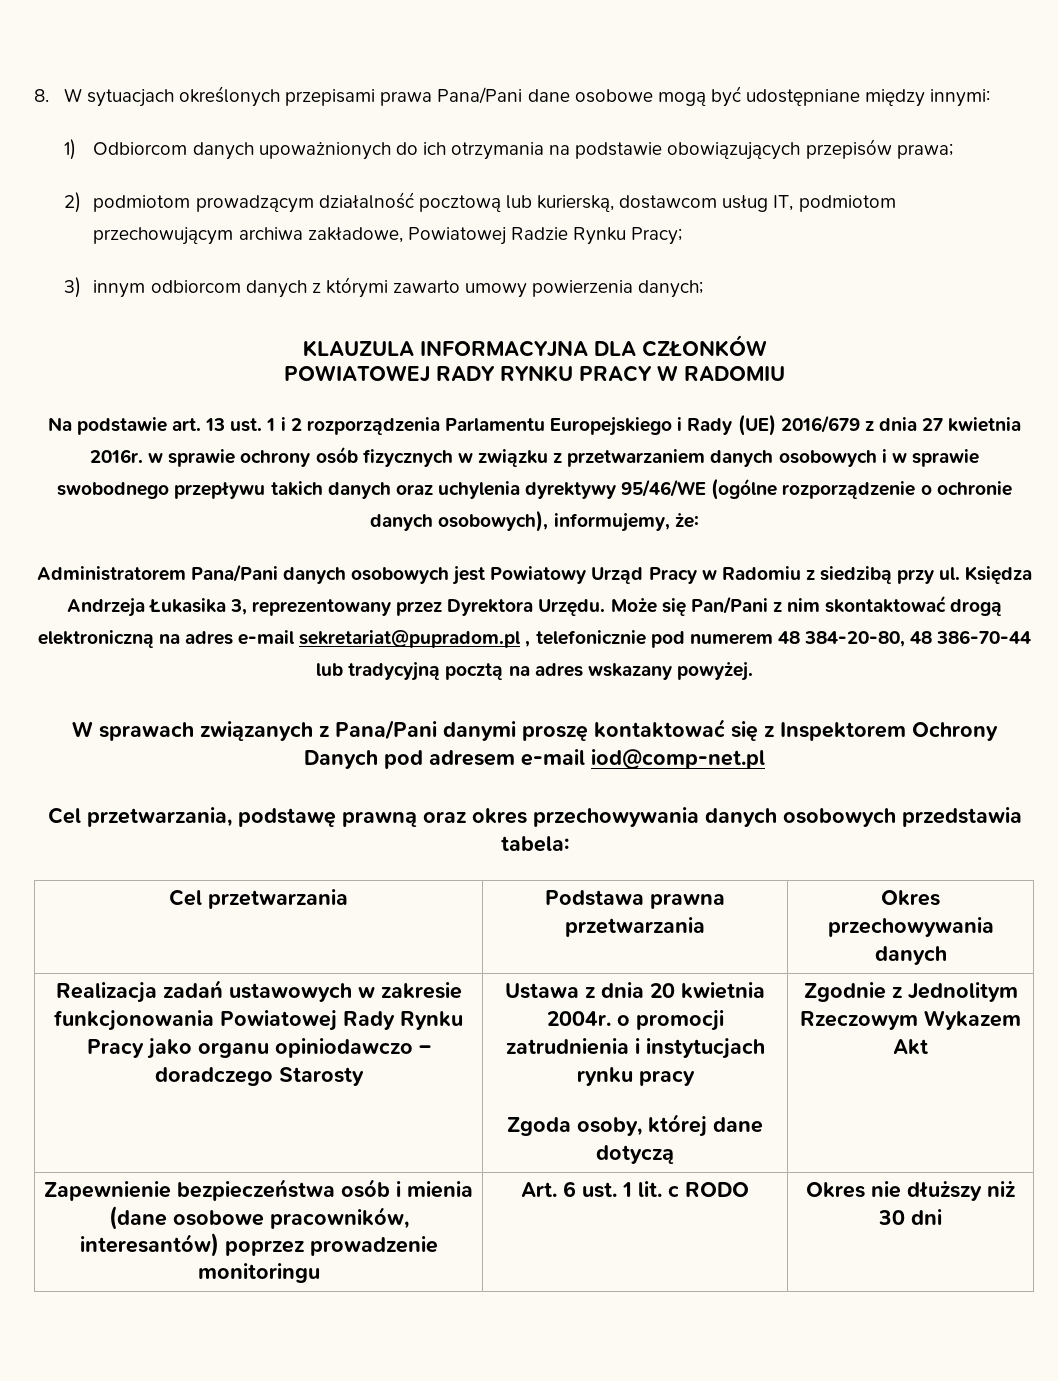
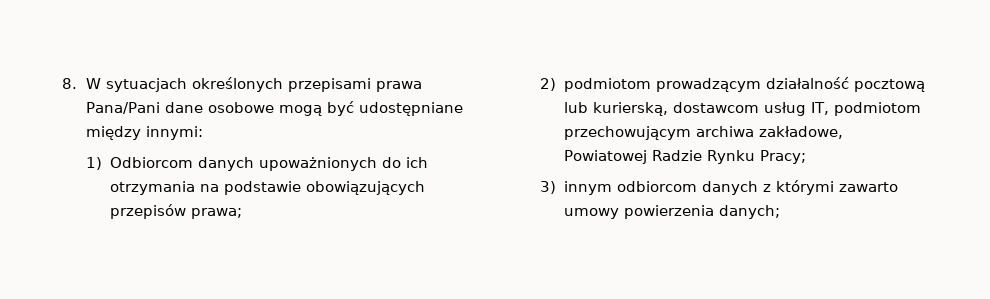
- KLAUZULA INFORMACYJNA DLA CZŁONKÓW
- POWIATOWEJ RADY RYNKU PRACY W RADOMIU
- Na podstawie art. 13 ust. 1 i 2 rozporządzenia Parlamentu Europejskiego i Rady (UE) 2016/679 z dnia 27 kwietnia 2016r. w sprawie ochrony osób fizycznych w związku z przetwarzaniem danych osobowych i w sprawie swobodnego przepływu takich danych oraz uchylenia dyrektywy 95/46/WE (ogólne rozporządzenie o ochronie danych osobowych), informujemy, że:
- Administratorem Pana/Pani danych osobowych jest Powiatowy Urząd Pracy w Radomiu z siedzibą przy ul. Księdza Andrzeja Łukasika 3, reprezentowany przez Dyrektora Urzędu. Może się Pan/Pani z nim skontaktować drogą elektroniczną na adres e-mail sekretariat@pupradom.pl , telefonicznie pod numerem 48 384-20-80, 48 386-70-44 lub tradycyjną pocztą na adres wskazany powyżej.
- W sprawach związanych z Pana/Pani danymi proszę kontaktować się z Inspektorem Ochrony Danych pod adresem e-mail iod@comp-net.pl
- Cel przetwarzania, podstawę prawną oraz okres przechowywania danych osobowych przedstawia tabela:
- Cel przetwarzania | Podstawa prawna przetwarzania | Okres przechowywania danych
- Realizacja zadań ustawowych w zakresie funkcjonowania Powiatowej Rady Rynku Pracy jako organu opiniodawczo – doradczego Starosty | Ustawa z dnia 20 kwietnia 2004r. o promocji zatrudnienia i instytucjach rynku pracy
- Zgoda osoby, której dane dotyczą | Zgodnie z Jednolitym Rzeczowym Wykazem Akt
- Zapewnienie bezpieczeństwa osób i mienia (dane osobowe pracowników, interesantów) poprzez prowadzenie monitoringu | Art. 6 ust. 1 lit. c RODO | Okres nie dłuższy niż 30 dni

